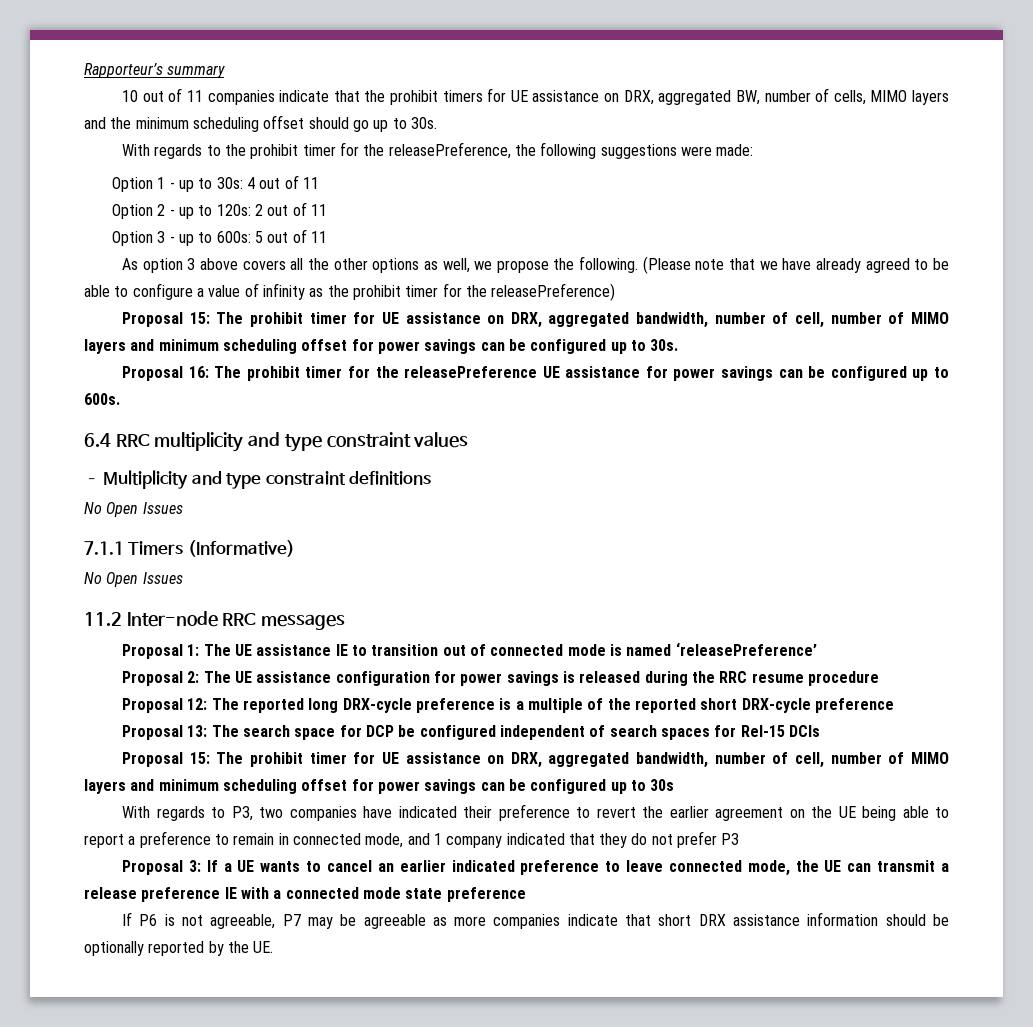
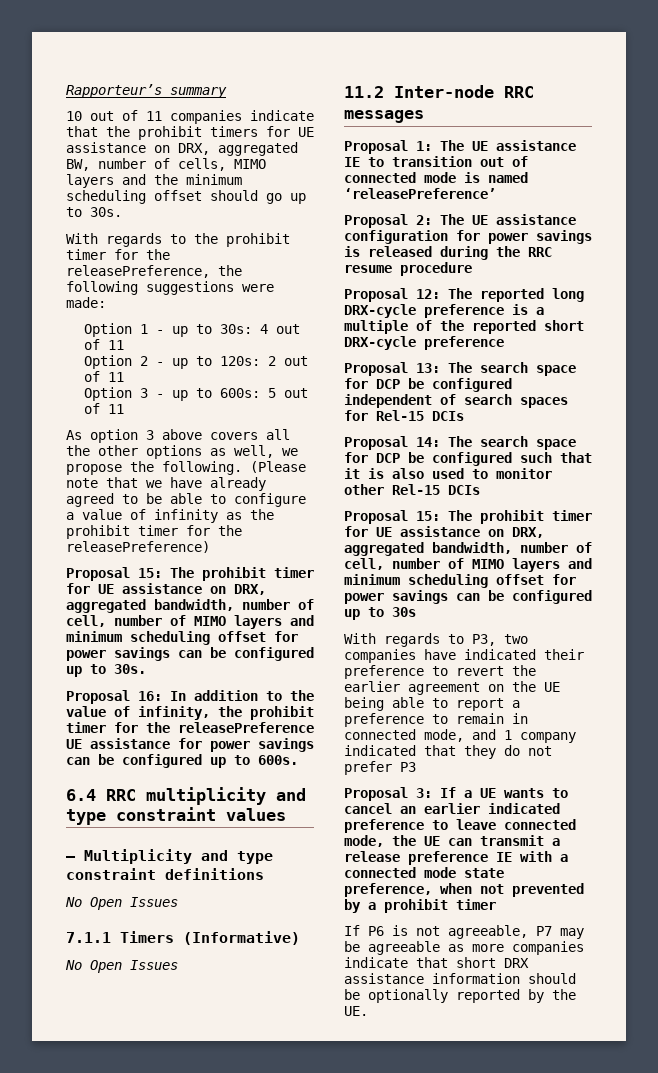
- Proposal 16: The prohibit timer for the releasePreference UE assistance for power savings can be configured up to 600s.
+ Proposal 16: In addition to the value of infinity, the prohibit timer for the releasePreference UE assistance for power savings can be configured up to 600s.
+ Proposal 14: The search space for DCP be configured such that it is also used to monitor other Rel-15 DCIs
- Proposal 3: If a UE wants to cancel an earlier indicated preference to leave connected mode, the UE can transmit a release preference IE with a connected mode state preference
+ Proposal 3: If a UE wants to cancel an earlier indicated preference to leave connected mode, the UE can transmit a release preference IE with a connected mode state preference, when not prevented by a prohibit timer

